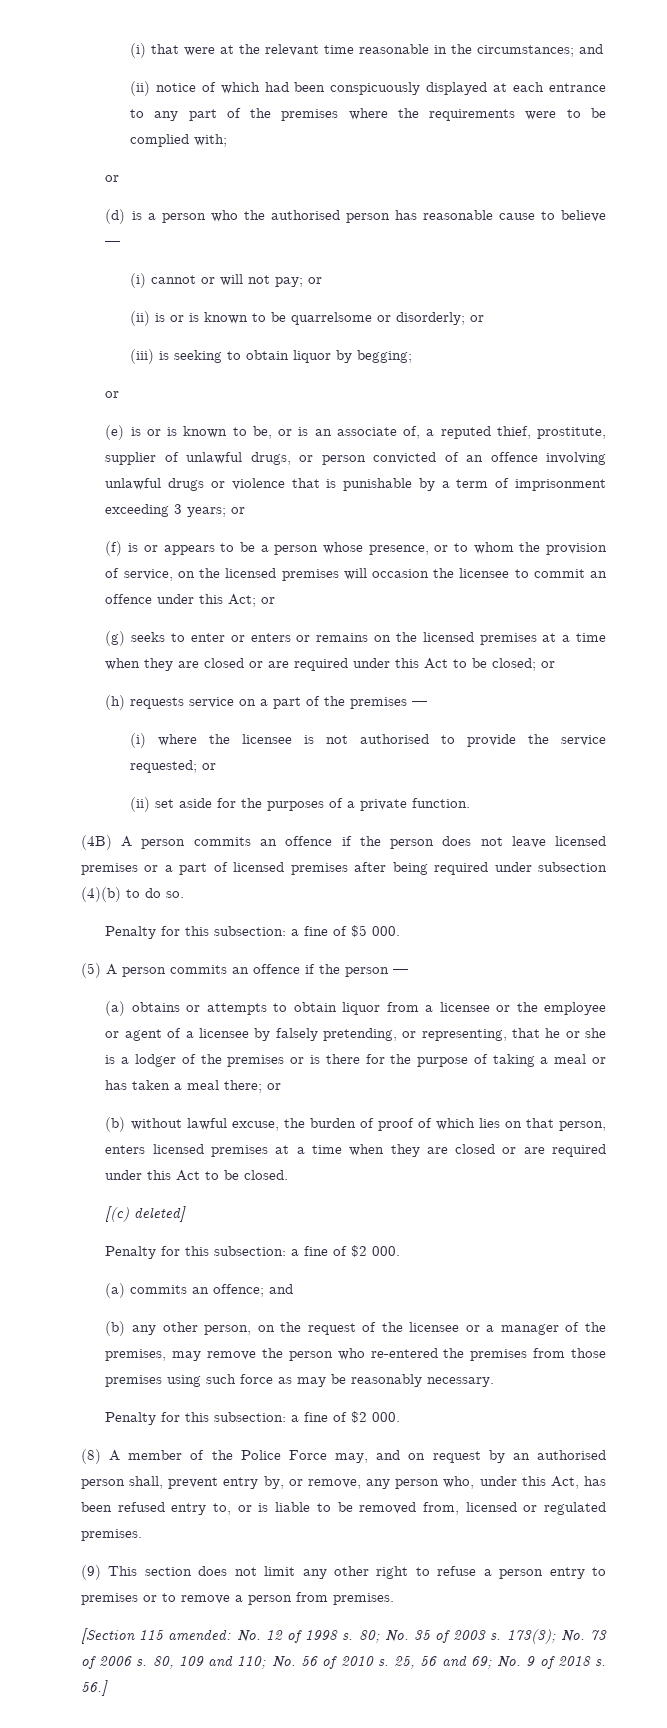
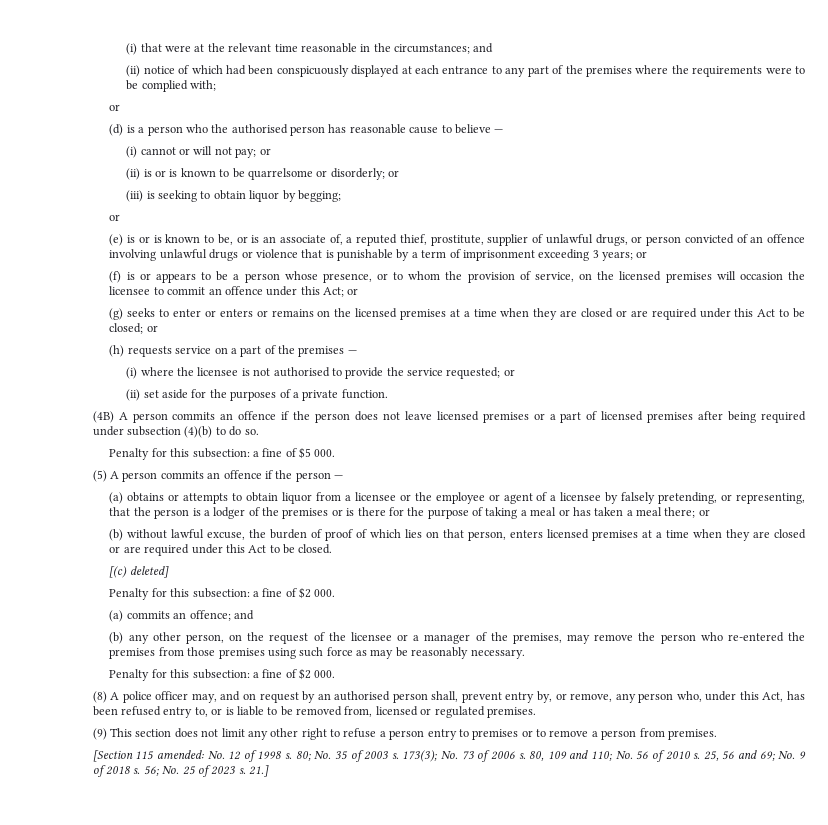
- (a) obtains or attempts to obtain liquor from a licensee or the employee or agent of a licensee by falsely pretending, or representing, that he or she is a lodger of the premises or is there for the purpose of taking a meal or has taken a meal there; or
+ (a) obtains or attempts to obtain liquor from a licensee or the employee or agent of a licensee by falsely pretending, or representing, that the person is a lodger of the premises or is there for the purpose of taking a meal or has taken a meal there; or
- (8) A member of the Police Force may, and on request by an authorised person shall, prevent entry by, or remove, any person who, under this Act, has been refused entry to, or is liable to be removed from, licensed or regulated premises.
+ (8) A police officer may, and on request by an authorised person shall, prevent entry by, or remove, any person who, under this Act, has been refused entry to, or is liable to be removed from, licensed or regulated premises.
- 56.]
+ 56; No. 25 of 2023 s. 21.]

